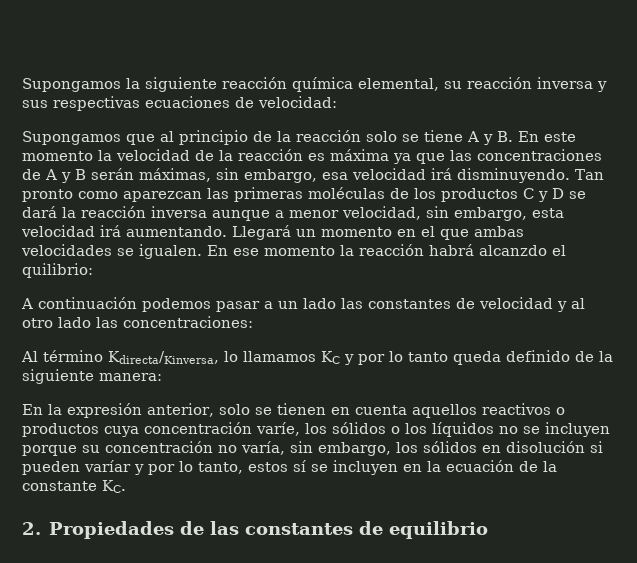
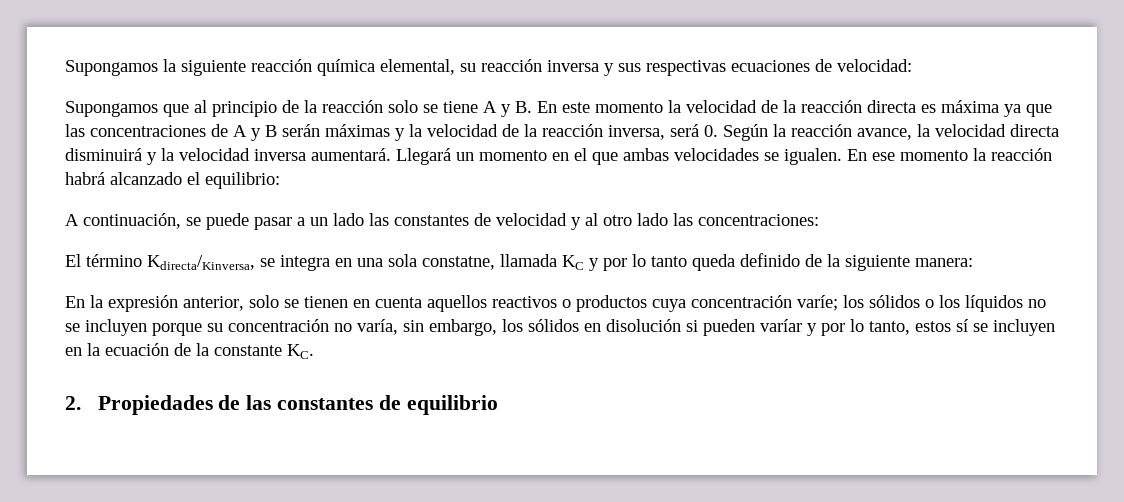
- Supongamos que al principio de la reacción solo se tiene A y B. En este momento la velocidad de la reacción es máxima ya que las concentraciones de A y B serán máximas, sin embargo, esa velocidad irá disminuyendo. Tan pronto como aparezcan las primeras moléculas de los productos C y D se dará la reacción inversa aunque a menor velocidad, sin embargo, esta velocidad irá aumentando.
+ Supongamos que al principio de la reacción solo se tiene A y B. En este momento la velocidad de la reacción directa es máxima ya que las concentraciones de A y B serán máximas y la velocidad de la reacción inversa, será 0. Según la reacción avance, la velocidad directa disminuirá y la velocidad inversa aumentará.
- En ese momento la reacción habrá alcanzdo el quilibrio:
- A continuación podemos pasar a un lado las constantes de velocidad y al otro lado las concentraciones:
+ En ese momento la reacción habrá alcanzado el equilibrio:
+ A continuación, se puede pasar a un lado las constantes de velocidad y al otro lado las concentraciones:
- Al término Kdirecta/Kinversa, lo llamamos KC y por lo tanto queda definido de la siguiente manera:
+ El término Kdirecta/Kinversa, se integra en una sola constatne, llamada KC y por lo tanto queda definido de la siguiente manera:
- En la expresión anterior, solo se tienen en cuenta aquellos reactivos o productos cuya concentración varíe, los sólidos o los líquidos no se incluyen porque su concentración no varía, sin embargo, los sólidos en disolución si pueden varíar y por lo tanto, estos sí se incluyen en la ecuación de la constante KC.
+ En la expresión anterior, solo se tienen en cuenta aquellos reactivos o productos cuya concentración varíe; los sólidos o los líquidos no se incluyen porque su concentración no varía, sin embargo, los sólidos en disolución si pueden varíar y por lo tanto, estos sí se incluyen en la ecuación de la constante KC.

